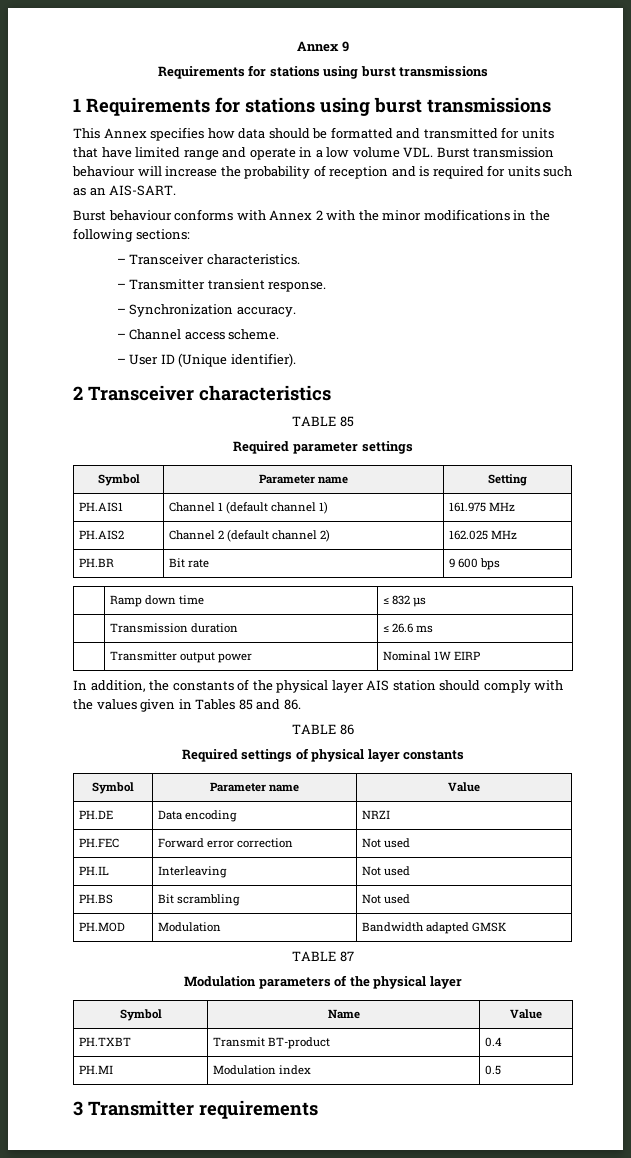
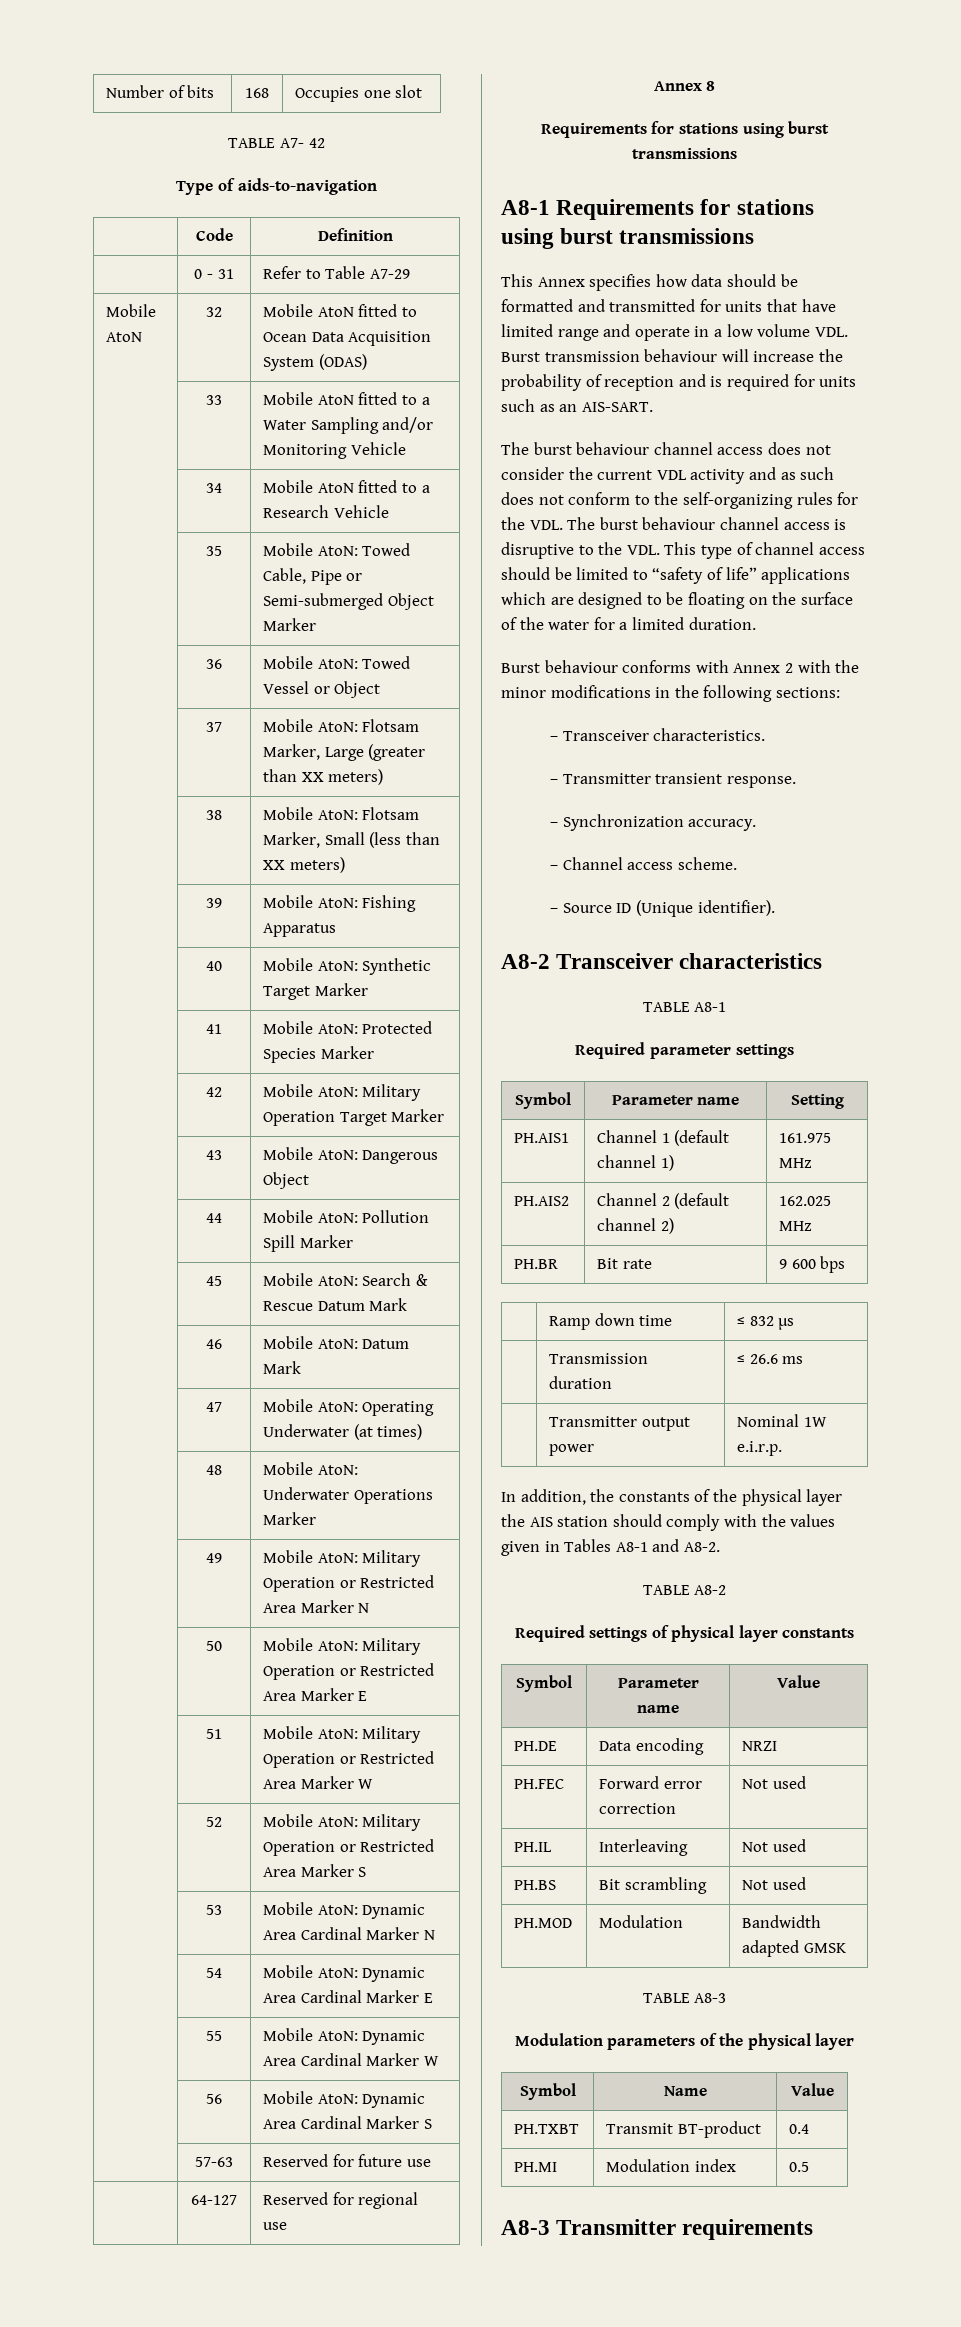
- Annex 9
+ Number of bits | 168 | Occupies one slot
+ TABLE A7- 42
+ Type of aids-to-navigation
+ | Code | Definition
+ | 0 - 31 | Refer to Table A7-29
+ Mobile AtoN | 32 | Mobile AtoN fitted to Ocean Data Acquisition System (ODAS)
+ | 33 | Mobile AtoN fitted to a Water Sampling and/or Monitoring Vehicle
+ | 34 | Mobile AtoN fitted to a Research Vehicle
+ | 35 | Mobile AtoN: Towed Cable, Pipe or Semi-submerged Object Marker
+ | 36 | Mobile AtoN: Towed Vessel or Object
+ | 37 | Mobile AtoN: Flotsam Marker, Large (greater than XX meters)
+ | 38 | Mobile AtoN: Flotsam Marker, Small (less than XX meters)
+ | 39 | Mobile AtoN: Fishing Apparatus
+ | 40 | Mobile AtoN: Synthetic Target Marker
+ | 41 | Mobile AtoN: Protected Species Marker
+ | 42 | Mobile AtoN: Military Operation Target Marker
+ | 43 | Mobile AtoN: Dangerous Object
+ | 44 | Mobile AtoN: Pollution Spill Marker
+ | 45 | Mobile AtoN: Search & Rescue Datum Mark
+ | 46 | Mobile AtoN: Datum Mark
+ | 47 | Mobile AtoN: Operating Underwater (at times)
+ | 48 | Mobile AtoN: Underwater Operations Marker
+ | 49 | Mobile AtoN: Military Operation or Restricted Area Marker N
+ | 50 | Mobile AtoN: Military Operation or Restricted Area Marker E
+ | 51 | Mobile AtoN: Military Operation or Restricted Area Marker W
+ | 52 | Mobile AtoN: Military Operation or Restricted Area Marker S
+ | 53 | Mobile AtoN: Dynamic Area Cardinal Marker N
+ | 54 | Mobile AtoN: Dynamic Area Cardinal Marker E
+ | 55 | Mobile AtoN: Dynamic Area Cardinal Marker W
+ | 56 | Mobile AtoN: Dynamic Area Cardinal Marker S
+ | 57-63 | Reserved for future use
+ | 64-127 | Reserved for regional use
+ Annex 8
  Requirements for stations using burst transmissions
- 1 Requirements for stations using burst transmissions
+ A8-1 Requirements for stations using burst transmissions
+ The burst behaviour channel access does not consider the current VDL activity and as such does not conform to the self-organizing rules for the VDL. The burst behaviour channel access is disruptive to the VDL. This type of channel access should be limited to “safety of life” applications which are designed to be floating on the surface of the water for a limited duration.
- – User ID (Unique identifier).
+ – Source ID (Unique identifier).
- 2 Transceiver characteristics
+ A8-2 Transceiver characteristics
- TABLE 85
+ TABLE A8-1
- | Transmitter output power | Nominal 1W EIRP
+ | Transmitter output power | Nominal 1W e.i.r.p.
- In addition, the constants of the physical layer AIS station should comply with the values given in Tables 85 and 86.
- TABLE 86
+ In addition, the constants of the physical layer the AIS station should comply with the values given in Tables A8-1 and A8-2.
+ TABLE A8-2
- TABLE 87
+ TABLE A8-3
- 3 Transmitter requirements
+ A8-3 Transmitter requirements

